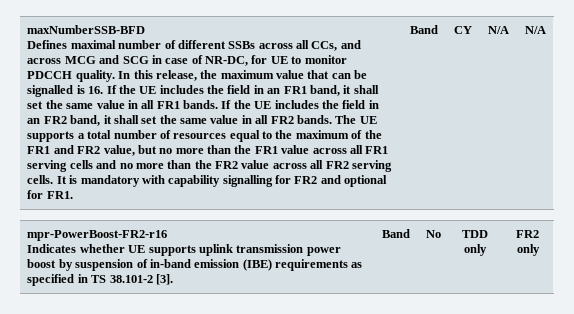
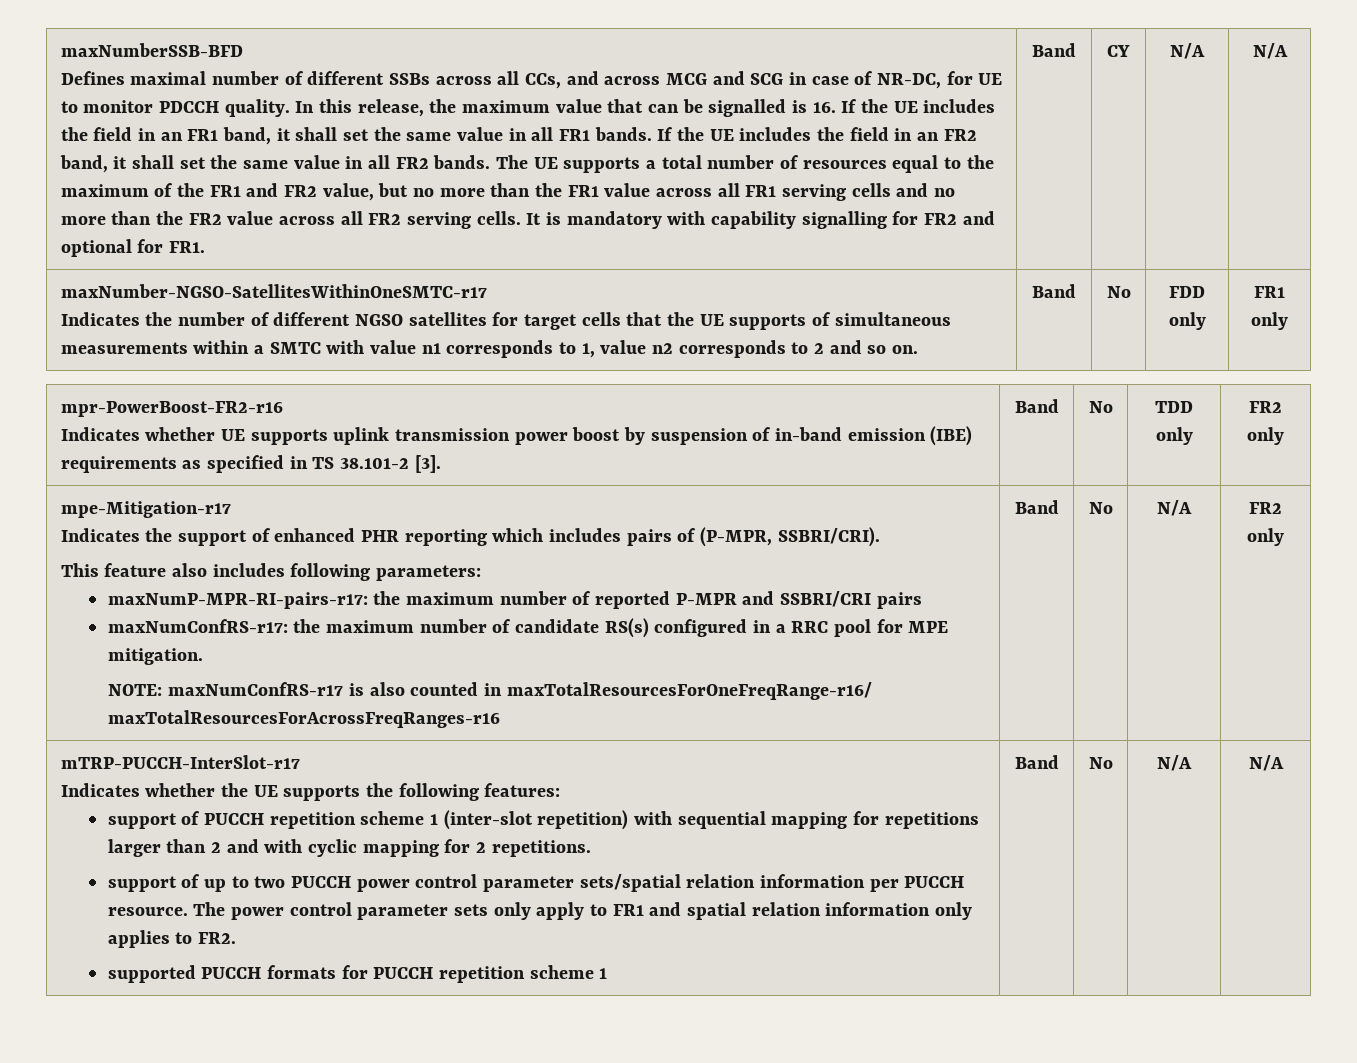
+ maxNumber-NGSO-SatellitesWithinOneSMTC-r17
+ Indicates the number of different NGSO satellites for target cells that the UE supports of simultaneous measurements within a SMTC with value n1 corresponds to 1, value n2 corresponds to 2 and so on. | Band | No | FDD only | FR1 only
+ mpe-Mitigation-r17
+ Indicates the support of enhanced PHR reporting which includes pairs of (P-MPR, SSBRI/CRI).
+ This feature also includes following parameters:
+ maxNumP-MPR-RI-pairs-r17: the maximum number of reported P-MPR and SSBRI/CRI pairs
+ maxNumConfRS-r17: the maximum number of candidate RS(s) configured in a RRC pool for MPE mitigation.
+ NOTE: maxNumConfRS-r17 is also counted in maxTotalResourcesForOneFreqRange-r16/ maxTotalResourcesForAcrossFreqRanges-r16 | Band | No | N/A | FR2 only
+ mTRP-PUCCH-InterSlot-r17
+ Indicates whether the UE supports the following features:
+ support of PUCCH repetition scheme 1 (inter-slot repetition) with sequential mapping for repetitions larger than 2 and with cyclic mapping for 2 repetitions.
+ support of up to two PUCCH power control parameter sets/spatial relation information per PUCCH resource. The power control parameter sets only apply to FR1 and spatial relation information only applies to FR2.
+ supported PUCCH formats for PUCCH repetition scheme 1 | Band | No | N/A | N/A

